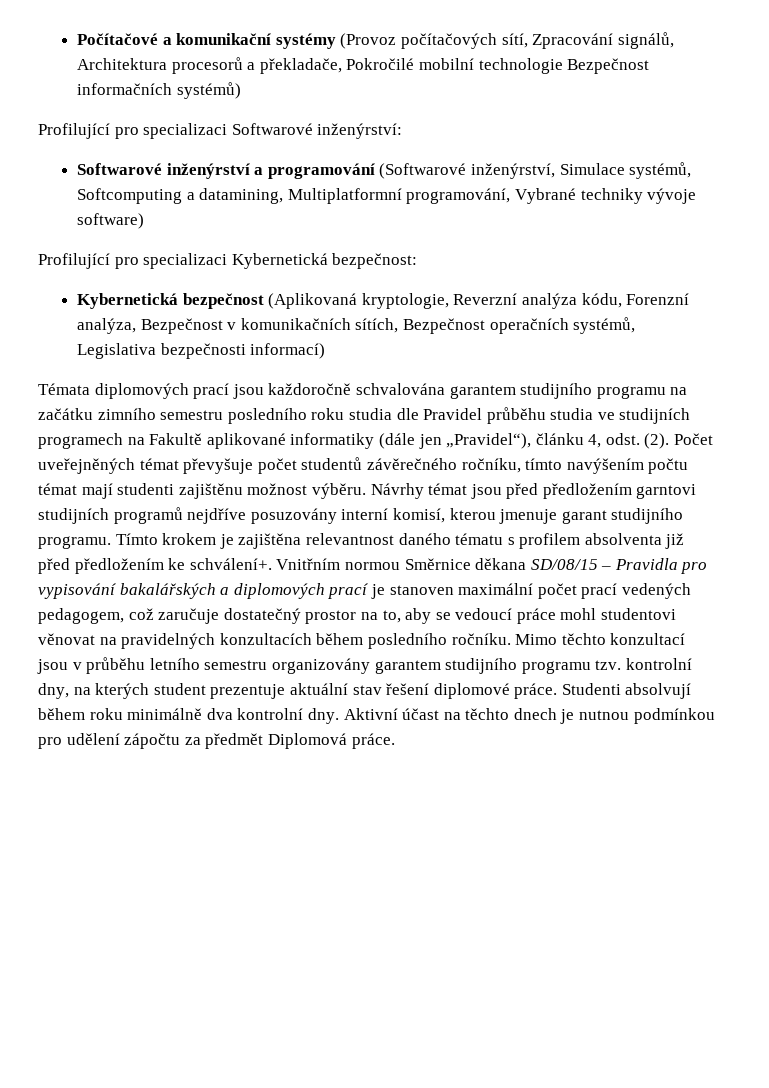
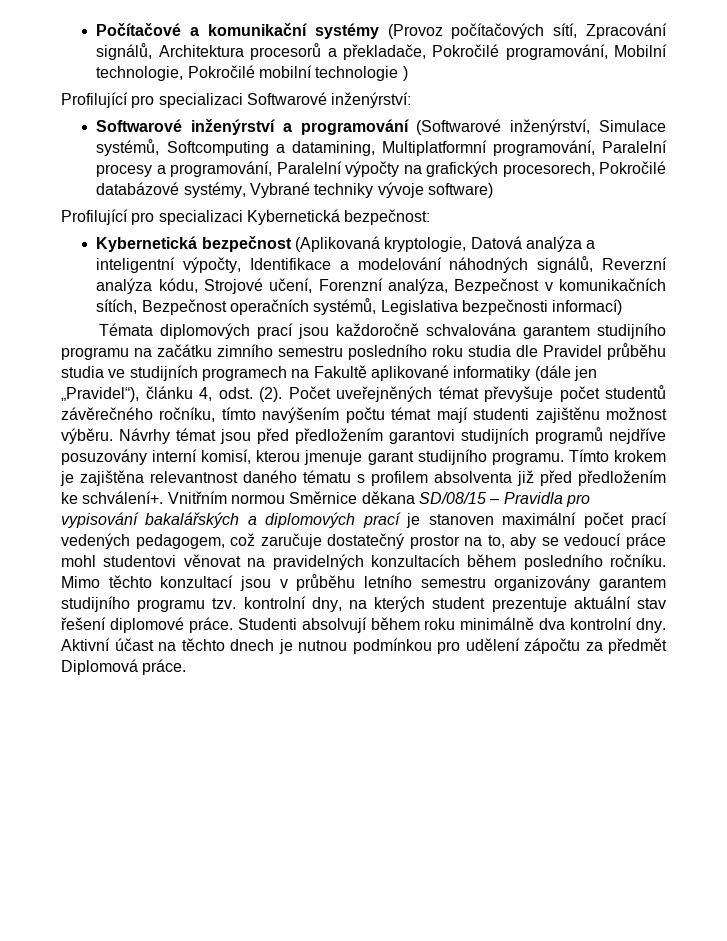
- Počítačové a komunikační systémy (Provoz počítačových sítí, Zpracování signálů, Architektura procesorů a překladače, Pokročilé mobilní technologie Bezpečnost informačních systémů)
+ Počítačové a komunikační systémy (Provoz počítačových sítí, Zpracování signálů, Architektura procesorů a překladače, Pokročilé programování, Mobilní technologie, Pokročilé mobilní technologie )
- Softwarové inženýrství a programování (Softwarové inženýrství, Simulace systémů, Softcomputing a datamining, Multiplatformní programování, Vybrané techniky vývoje software)
+ Softwarové inženýrství a programování (Softwarové inženýrství, Simulace systémů, Softcomputing a datamining, Multiplatformní programování, Paralelní procesy a programování, Paralelní výpočty na grafických procesorech, Pokročilé databázové systémy, Vybrané techniky vývoje software)
- Kybernetická bezpečnost (Aplikovaná kryptologie, Reverzní analýza kódu, Forenzní analýza, Bezpečnost v komunikačních sítích, Bezpečnost operačních systémů, Legislativa bezpečnosti informací)
+ Kybernetická bezpečnost (Aplikovaná kryptologie, Datová analýza a inteligentní výpočty, Identifikace a modelování náhodných signálů, Reverzní analýza kódu, Strojové učení, Forenzní analýza, Bezpečnost v komunikačních sítích, Bezpečnost operačních systémů, Legislativa bezpečnosti informací)
- Návrhy témat jsou před předložením garntovi studijních programů nejdříve posuzovány interní komisí, kterou jmenuje garant studijního programu.
+ Návrhy témat jsou před předložením garantovi studijních programů nejdříve posuzovány interní komisí, kterou jmenuje garant studijního programu.

